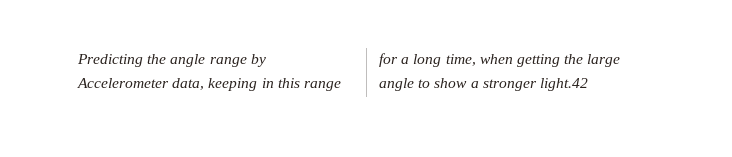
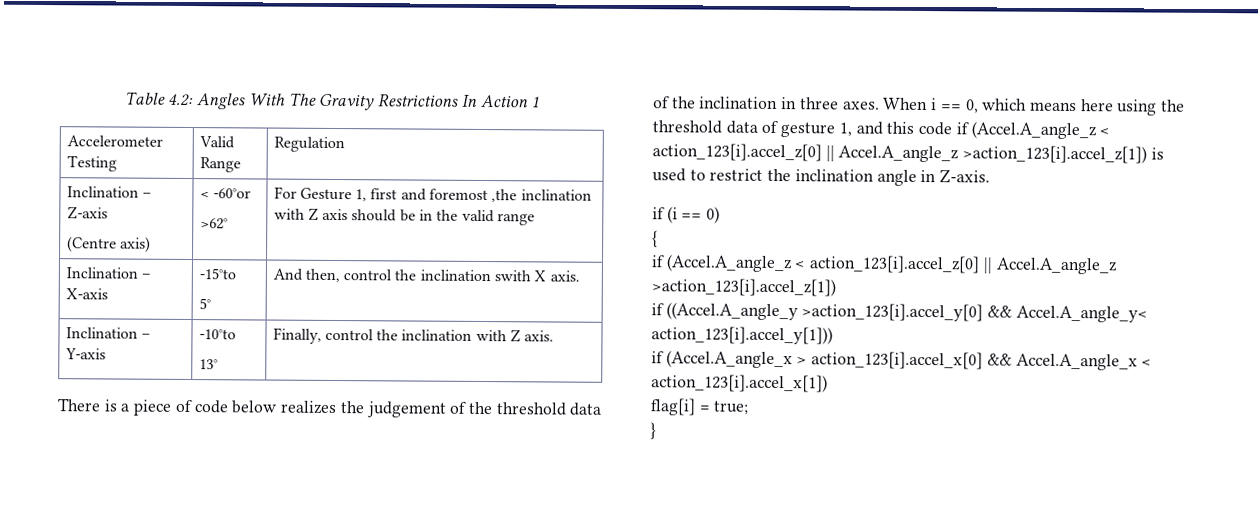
- Predicting the angle range by Accelerometer data, keeping in this range for a long time, when getting the large angle to show a stronger light.42
+ Table 4.2: Angles With The Gravity Restrictions In Action 1
+ Accelerometer Testing | Valid Range | Regulation
+ Inclination – Z-axis
+ (Centre axis) | < -60°or
+ >62° | For Gesture 1, first and foremost ,the inclination with Z axis should be in the valid range
+ Inclination – X-axis | -15°to
+ 5° | And then, control the inclination swith X axis.
+ Inclination – Y-axis | -10°to
+ 13° | Finally, control the inclination with Z axis.
+ There is a piece of code below realizes the judgement of the threshold data of the inclination in three axes. When i == 0, which means here using the threshold data of gesture 1, and this code if (Accel.A_angle_z < action_123[i].accel_z[0] || Accel.A_angle_z >action_123[i].accel_z[1]) is used to restrict the inclination angle in Z-axis.
+ if (i == 0)
+ {
+ if (Accel.A_angle_z < action_123[i].accel_z[0] || Accel.A_angle_z >action_123[i].accel_z[1])
+ if ((Accel.A_angle_y >action_123[i].accel_y[0] && Accel.A_angle_y< action_123[i].accel_y[1]))
+ if (Accel.A_angle_x > action_123[i].accel_x[0] && Accel.A_angle_x < action_123[i].accel_x[1])
+ flag[i] = true;
+ }

